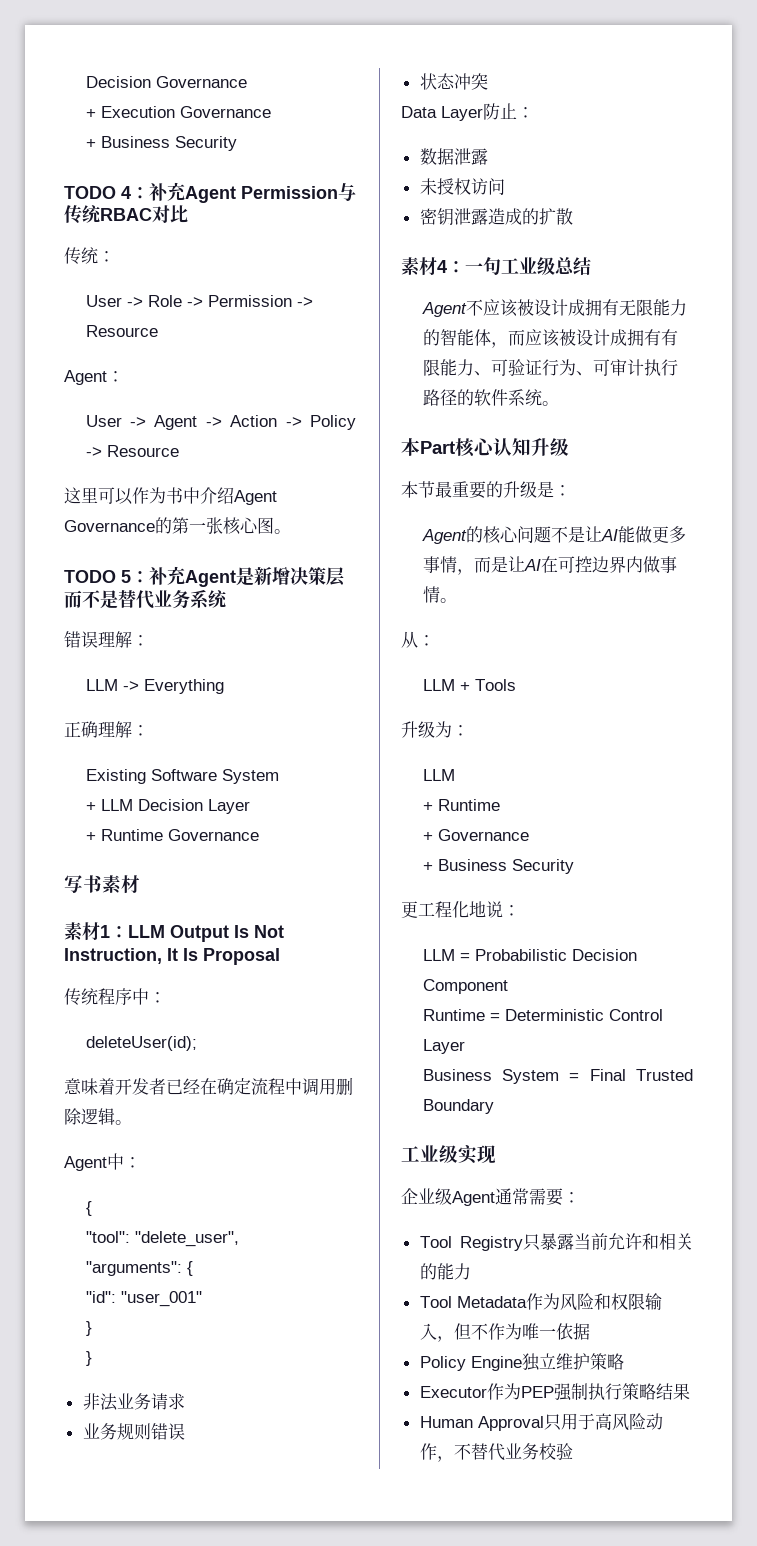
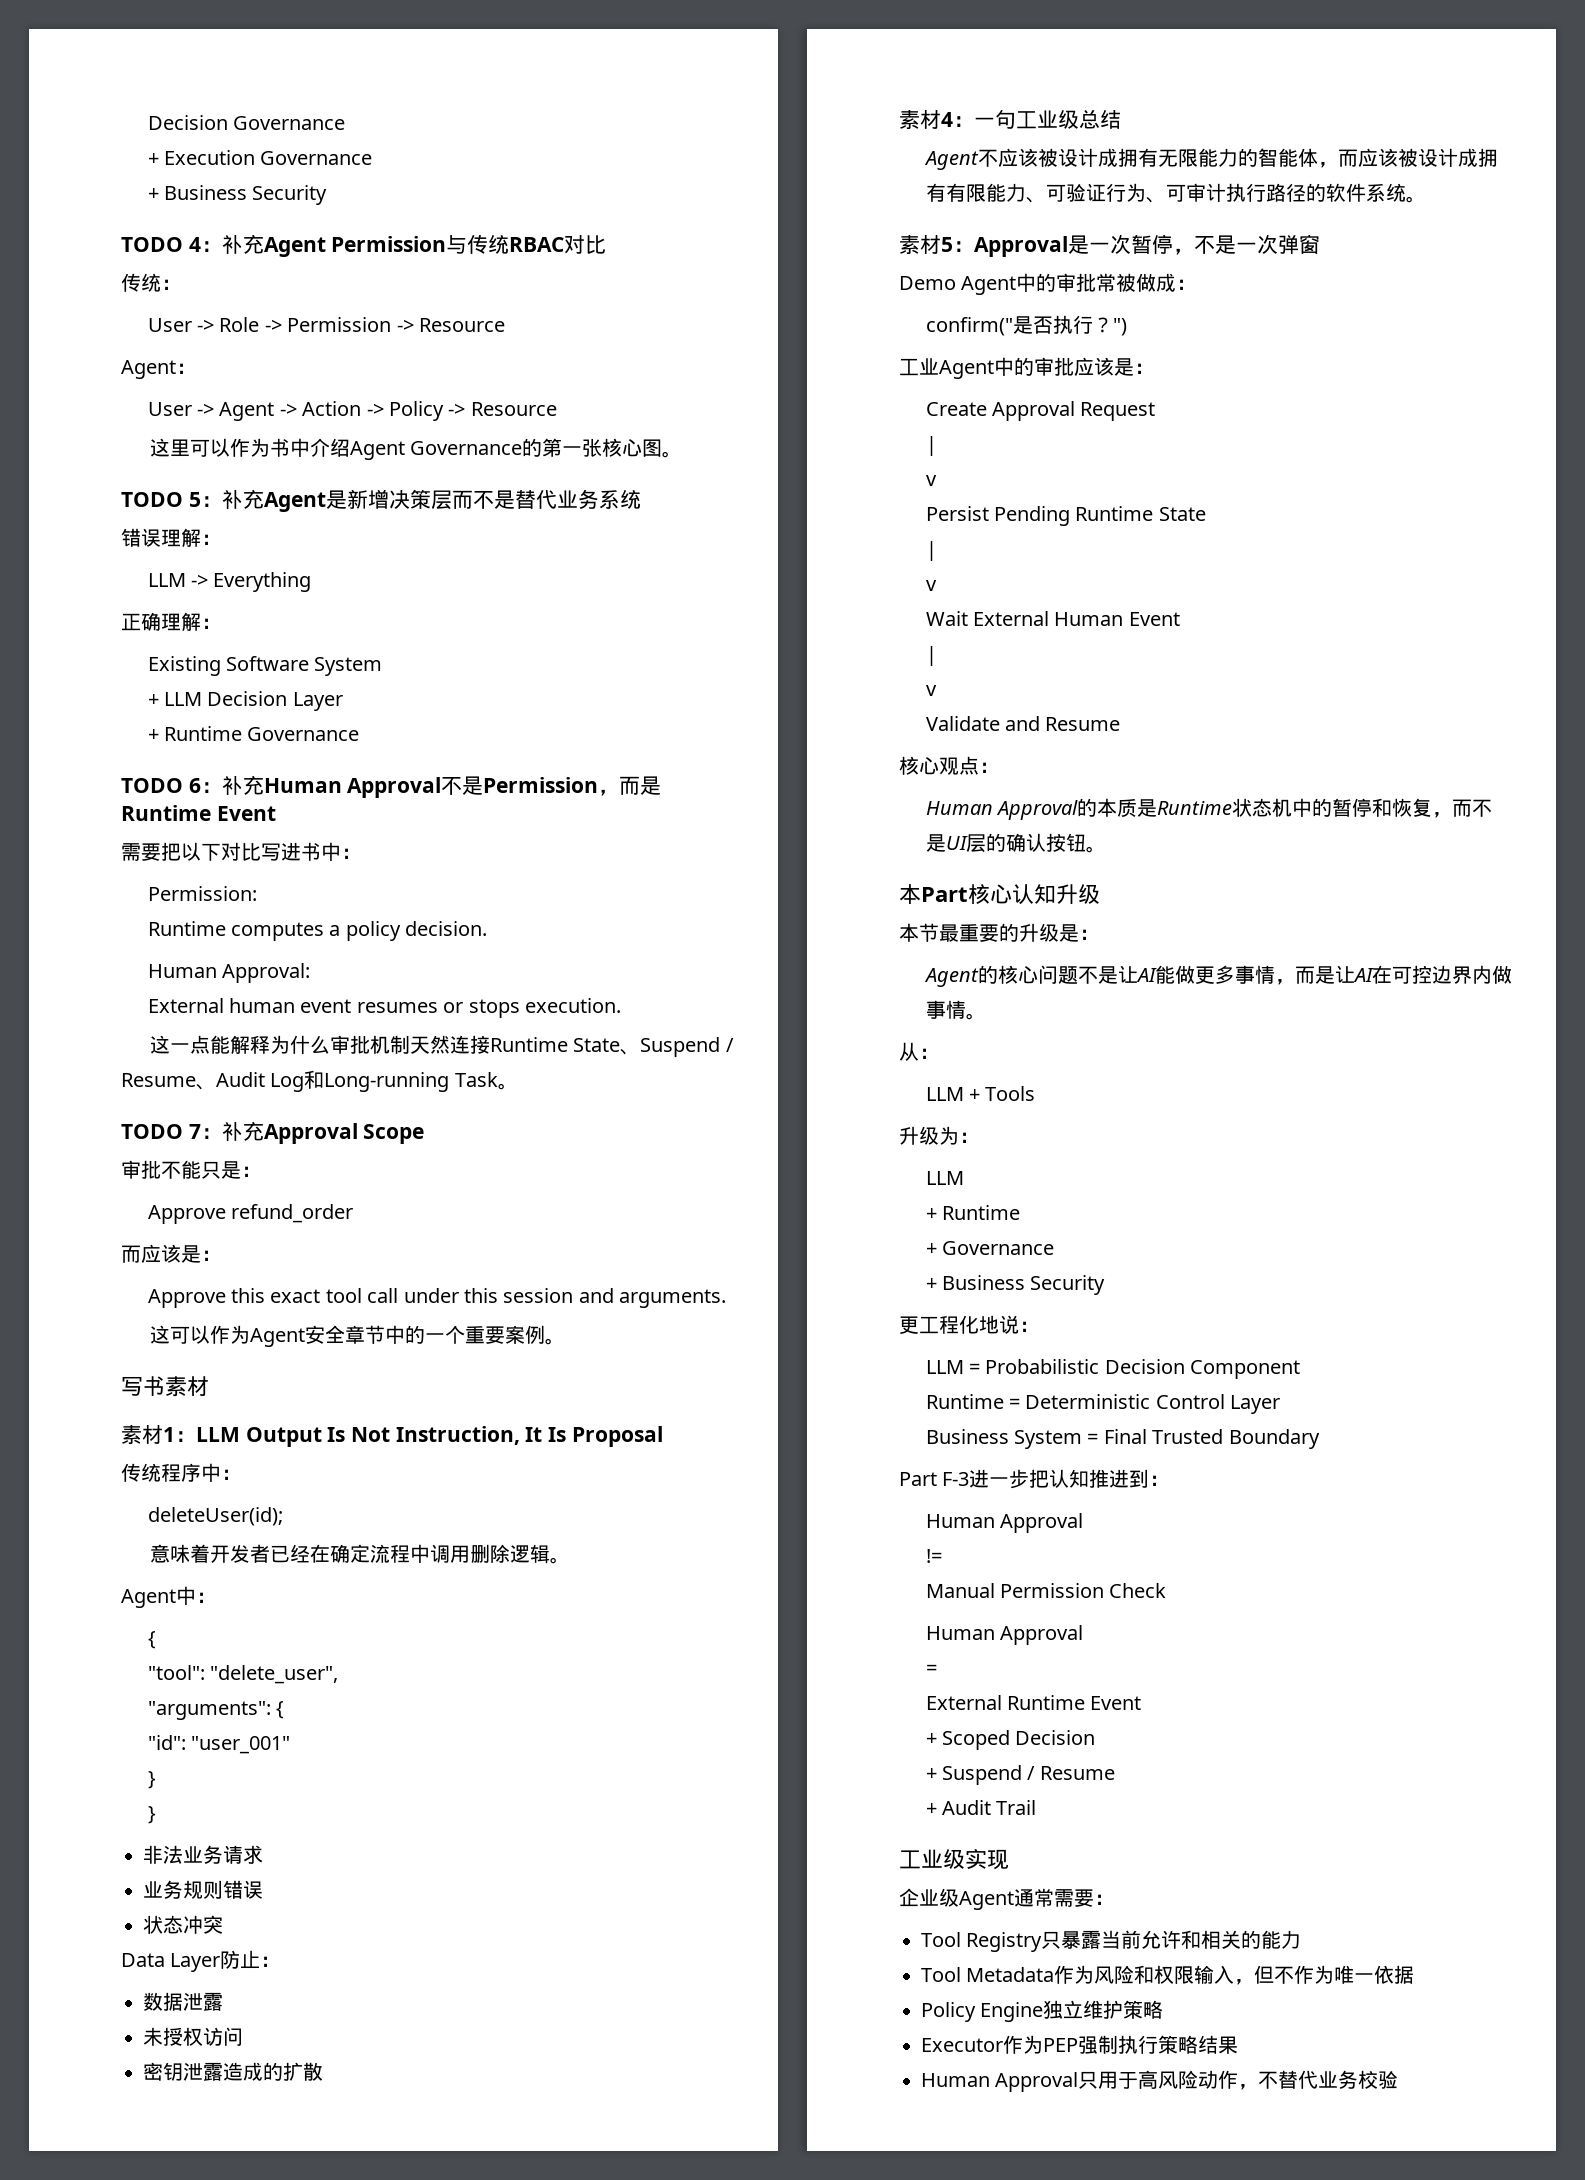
+ TODO 6：补充Human Approval不是Permission，而是Runtime Event
+ 需要把以下对比写进书中：
+ Permission:
+ Runtime computes a policy decision.
+ Human Approval:
+ External human event resumes or stops execution.
+ 这一点能解释为什么审批机制天然连接Runtime State、Suspend / Resume、Audit Log和Long-running Task。
+ TODO 7：补充Approval Scope
+ 审批不能只是：
+ Approve refund_order
+ 而应该是：
+ Approve this exact tool call under this session and arguments.
+ 这可以作为Agent安全章节中的一个重要案例。
+ 素材5：Approval是一次暂停，不是一次弹窗
+ Demo Agent中的审批常被做成：
+ confirm("是否执行？")
+ 工业Agent中的审批应该是：
+ Create Approval Request
+ |
+ v
+ Persist Pending Runtime State
+ |
+ v
+ Wait External Human Event
+ |
+ v
+ Validate and Resume
+ 核心观点：
+ Human Approval的本质是Runtime状态机中的暂停和恢复，而不是UI层的确认按钮。
+ Part F-3进一步把认知推进到：
+ Human Approval
+ !=
+ Manual Permission Check
+ Human Approval
+ =
+ External Runtime Event
+ + Scoped Decision
+ + Suspend / Resume
+ + Audit Trail

